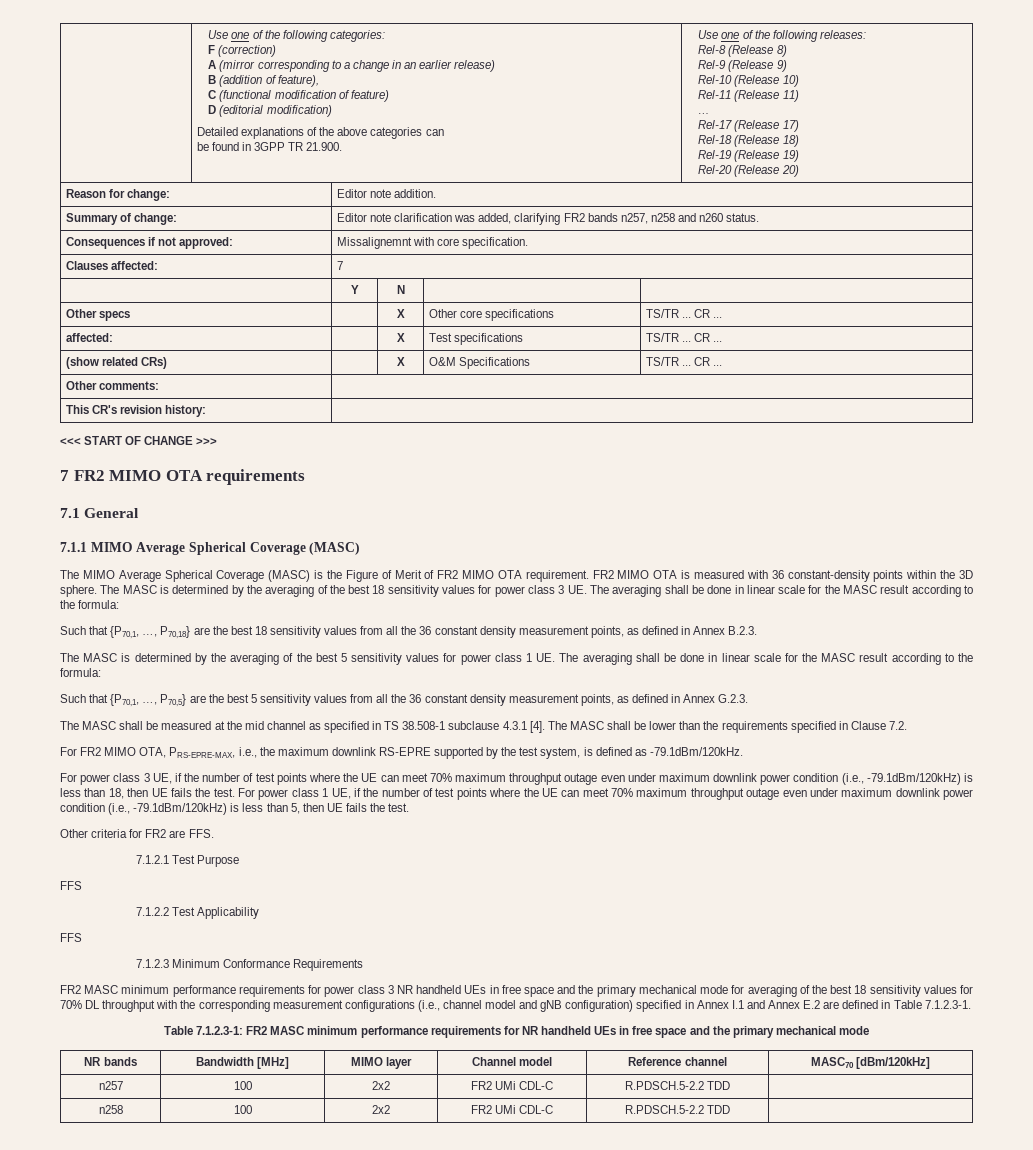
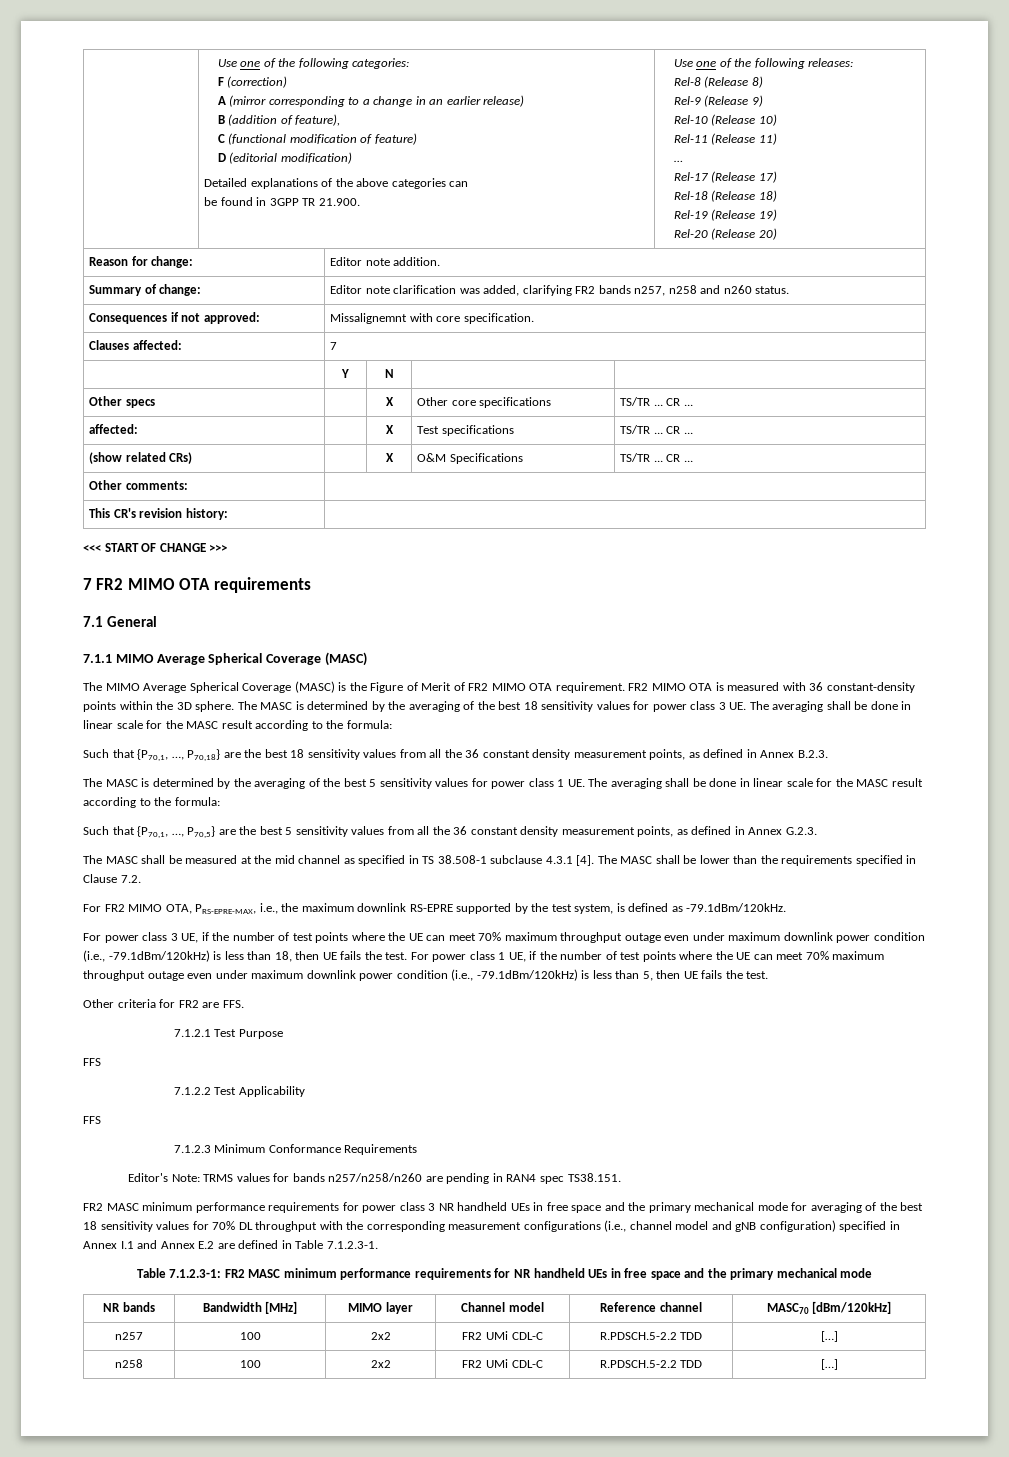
+ Editor's Note: TRMS values for bands n257/n258/n260 are pending in RAN4 spec TS38.151.
- n257 | 100 | 2x2 | FR2 UMi CDL-C | R.PDSCH.5-2.2 TDD |
+ n257 | 100 | 2x2 | FR2 UMi CDL-C | R.PDSCH.5-2.2 TDD | […]
- n258 | 100 | 2x2 | FR2 UMi CDL-C | R.PDSCH.5-2.2 TDD |
+ n258 | 100 | 2x2 | FR2 UMi CDL-C | R.PDSCH.5-2.2 TDD | […]

